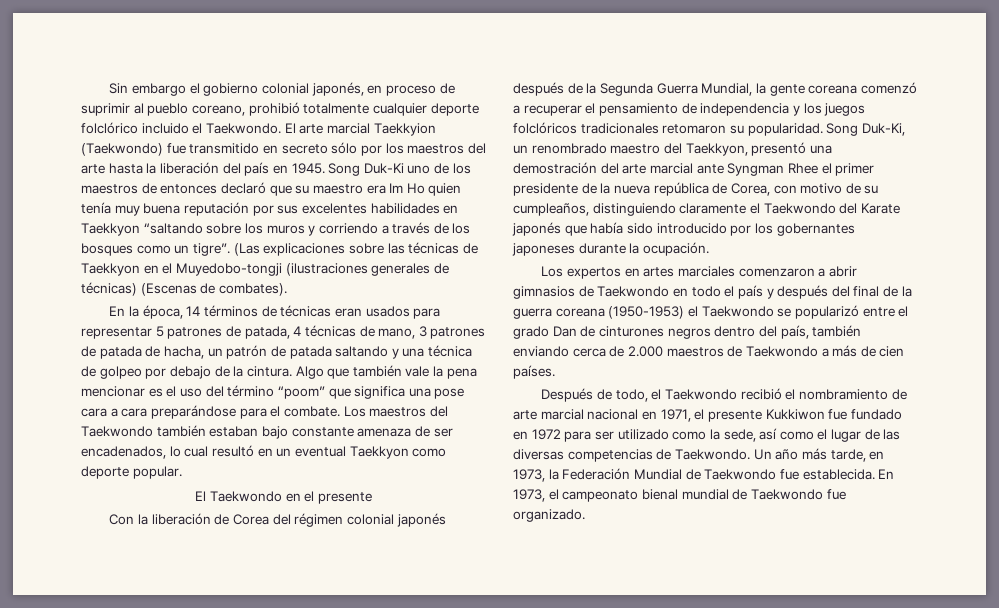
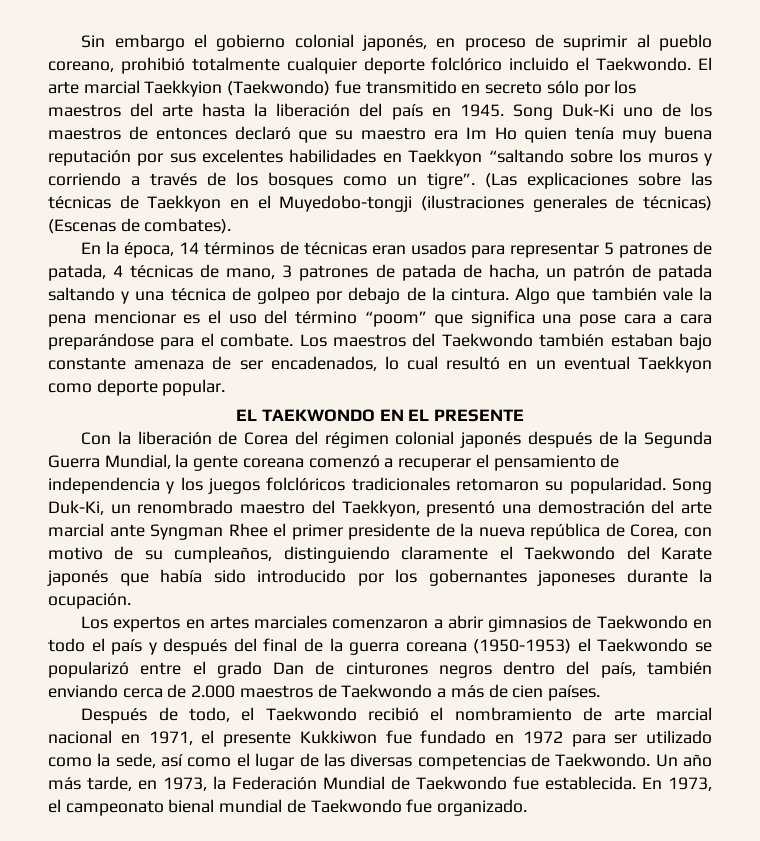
- El Taekwondo en el presente
+ EL TAEKWONDO EN EL PRESENTE

